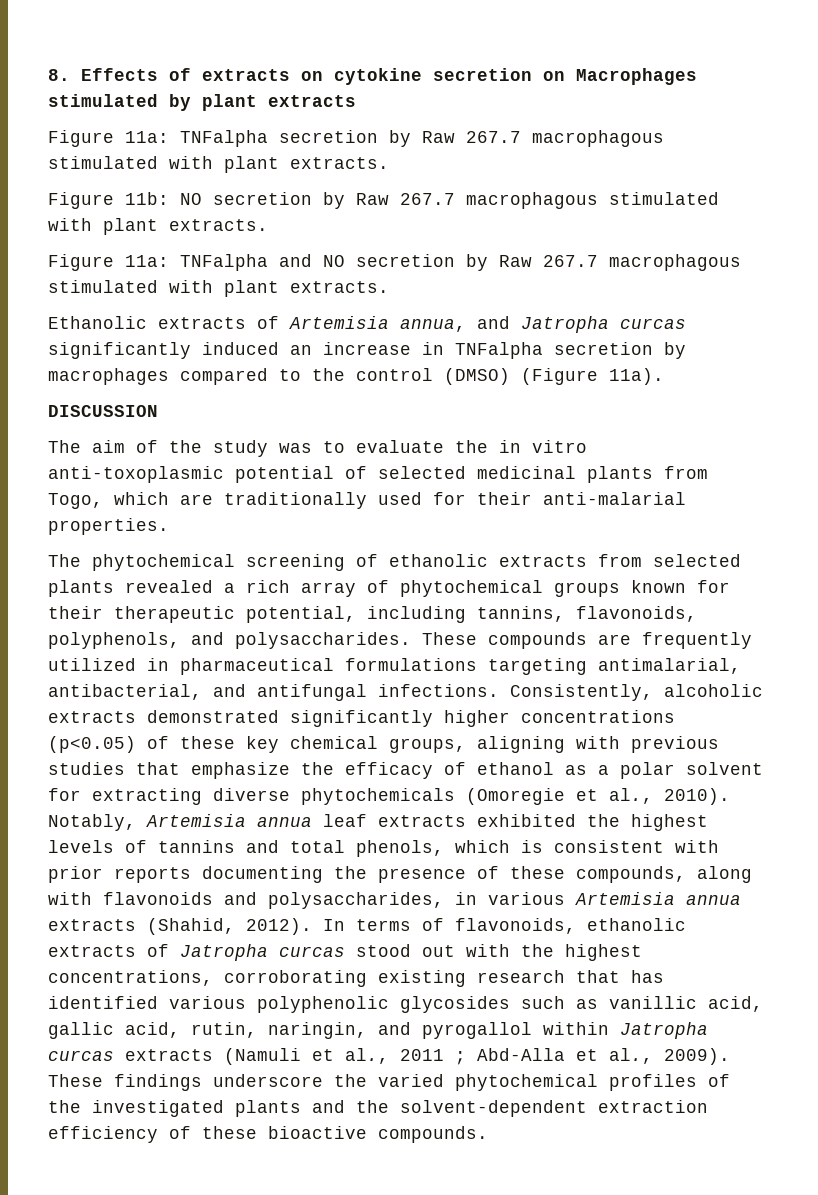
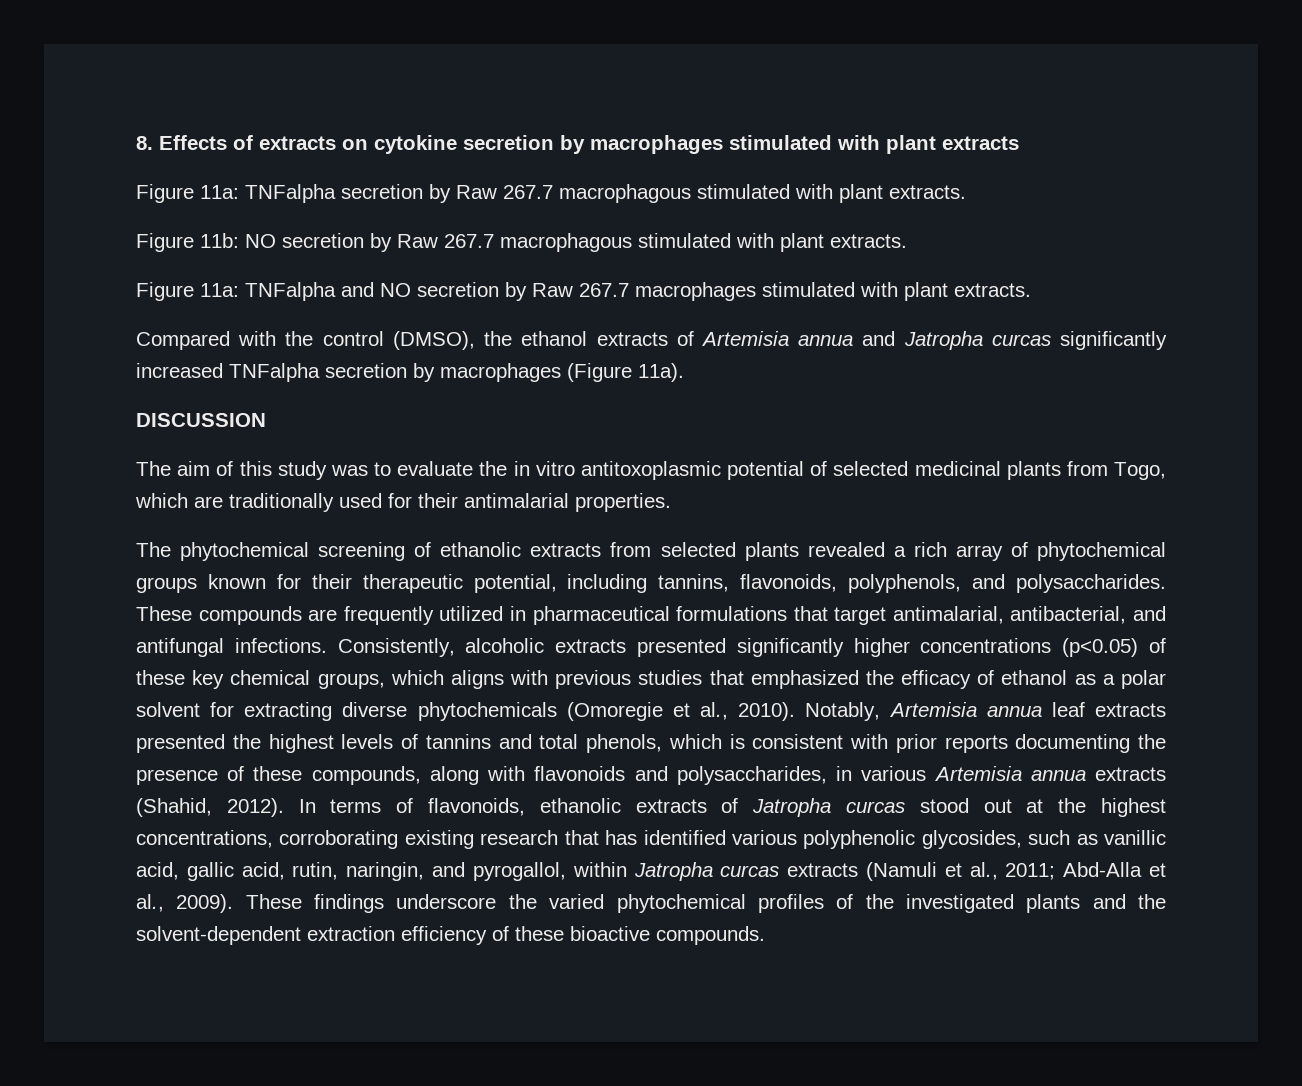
- 8. Effects of extracts on cytokine secretion on Macrophages stimulated by plant extracts
+ 8. Effects of extracts on cytokine secretion by macrophages stimulated with plant extracts
- Figure 11a: TNFalpha and NO secretion by Raw 267.7 macrophagous stimulated with plant extracts.
- Ethanolic extracts of Artemisia annua, and Jatropha curcas significantly induced an increase in TNFalpha secretion by macrophages compared to the control (DMSO) (Figure 11a).
+ Figure 11a: TNFalpha and NO secretion by Raw 267.7 macrophages stimulated with plant extracts.
+ Compared with the control (DMSO), the ethanol extracts of Artemisia annua and Jatropha curcas significantly increased TNFalpha secretion by macrophages (Figure 11a).
- The aim of the study was to evaluate the in vitro anti-toxoplasmic potential of selected medicinal plants from Togo, which are traditionally used for their anti-malarial properties.
+ The aim of this study was to evaluate the in vitro antitoxoplasmic potential of selected medicinal plants from Togo, which are traditionally used for their antimalarial properties.
- These compounds are frequently utilized in pharmaceutical formulations targeting antimalarial, antibacterial, and antifungal infections.
+ These compounds are frequently utilized in pharmaceutical formulations that target antimalarial, antibacterial, and antifungal infections.
- Consistently, alcoholic extracts demonstrated significantly higher concentrations (p<0.05) of these key chemical groups, aligning with previous studies that emphasize the efficacy of ethanol as a polar solvent for extracting diverse phytochemicals (Omoregie et al., 2010).
+ Consistently, alcoholic extracts presented significantly higher concentrations (p<0.05) of these key chemical groups, which aligns with previous studies that emphasized the efficacy of ethanol as a polar solvent for extracting diverse phytochemicals (Omoregie et al., 2010).
- Notably, Artemisia annua leaf extracts exhibited the highest levels of tannins and total phenols, which is consistent with prior reports documenting the presence of these compounds, along with flavonoids and polysaccharides, in various Artemisia annua extracts (Shahid, 2012).
+ Notably, Artemisia annua leaf extracts presented the highest levels of tannins and total phenols, which is consistent with prior reports documenting the presence of these compounds, along with flavonoids and polysaccharides, in various Artemisia annua extracts (Shahid, 2012).
- In terms of flavonoids, ethanolic extracts of Jatropha curcas stood out with the highest concentrations, corroborating existing research that has identified various polyphenolic glycosides such as vanillic acid, gallic acid, rutin, naringin, and pyrogallol within Jatropha curcas extracts (Namuli et al., 2011 ; Abd-Alla et al., 2009).
+ In terms of flavonoids, ethanolic extracts of Jatropha curcas stood out at the highest concentrations, corroborating existing research that has identified various polyphenolic glycosides, such as vanillic acid, gallic acid, rutin, naringin, and pyrogallol, within Jatropha curcas extracts (Namuli et al., 2011; Abd-Alla et al., 2009).

